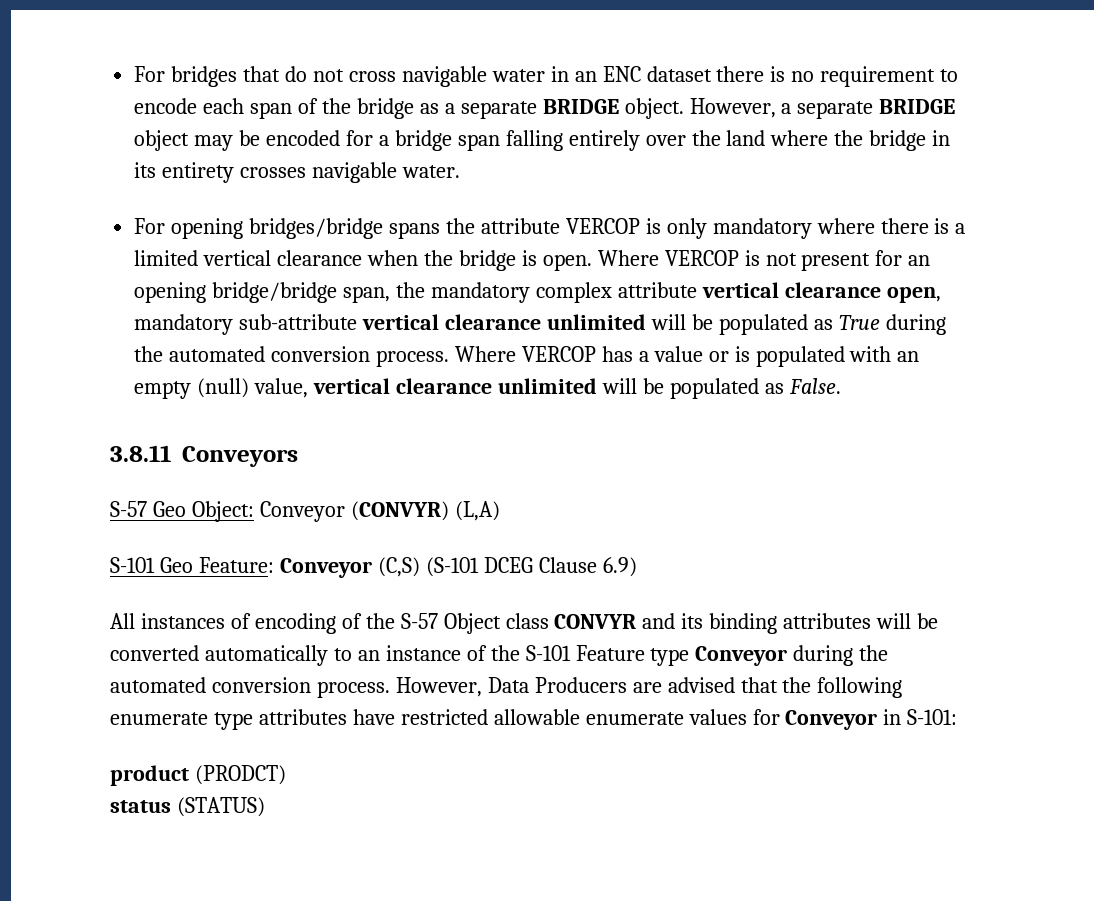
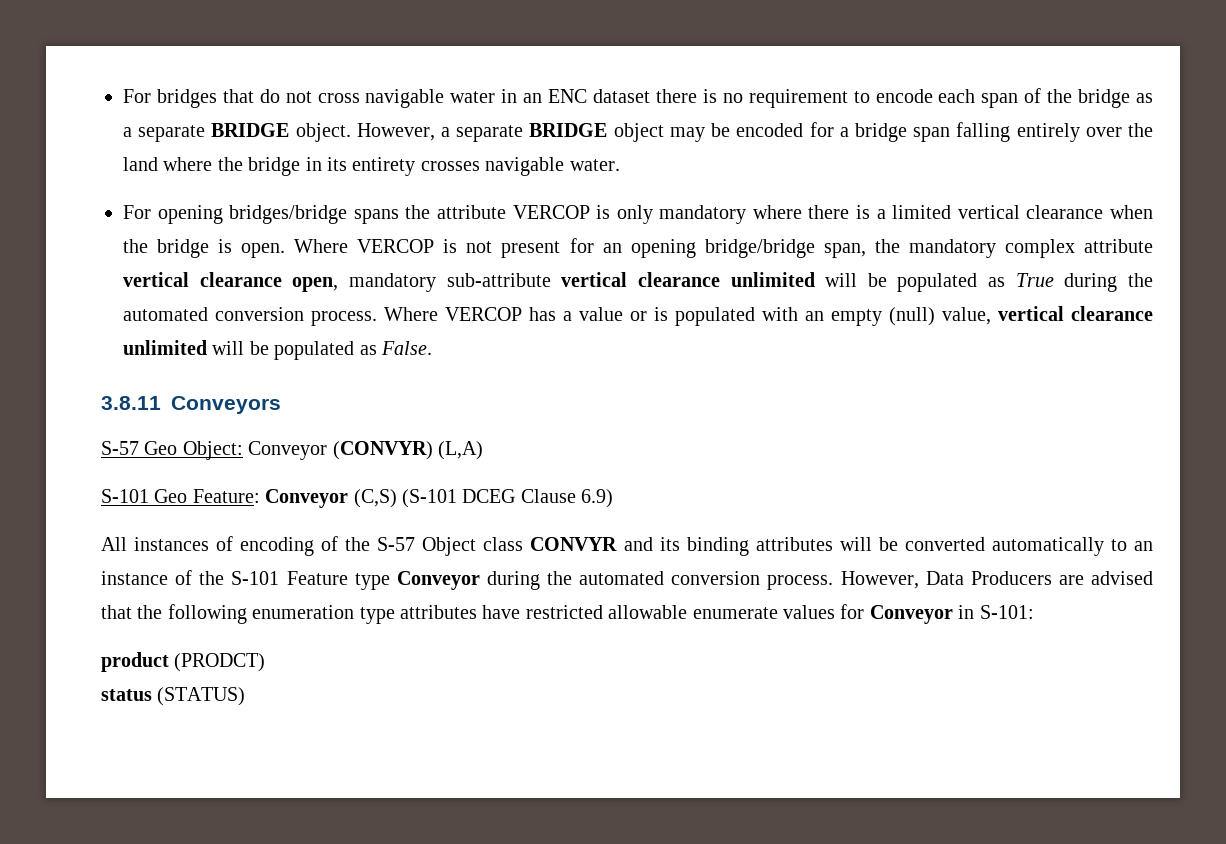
- However, Data Producers are advised that the following enumerate type attributes have restricted allowable enumerate values for Conveyor in S-101:
+ However, Data Producers are advised that the following enumeration type attributes have restricted allowable enumerate values for Conveyor in S-101:

